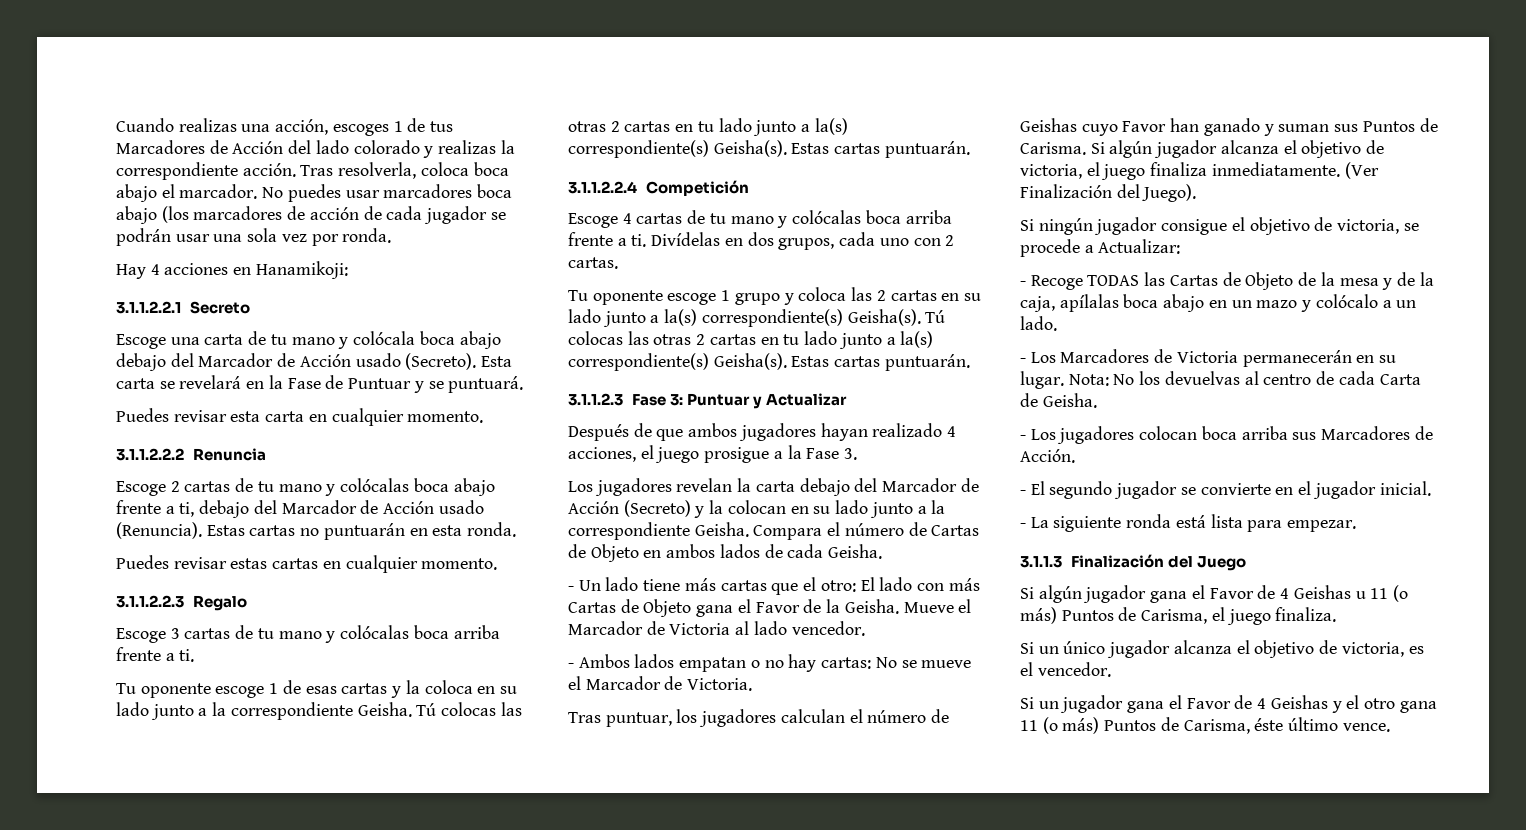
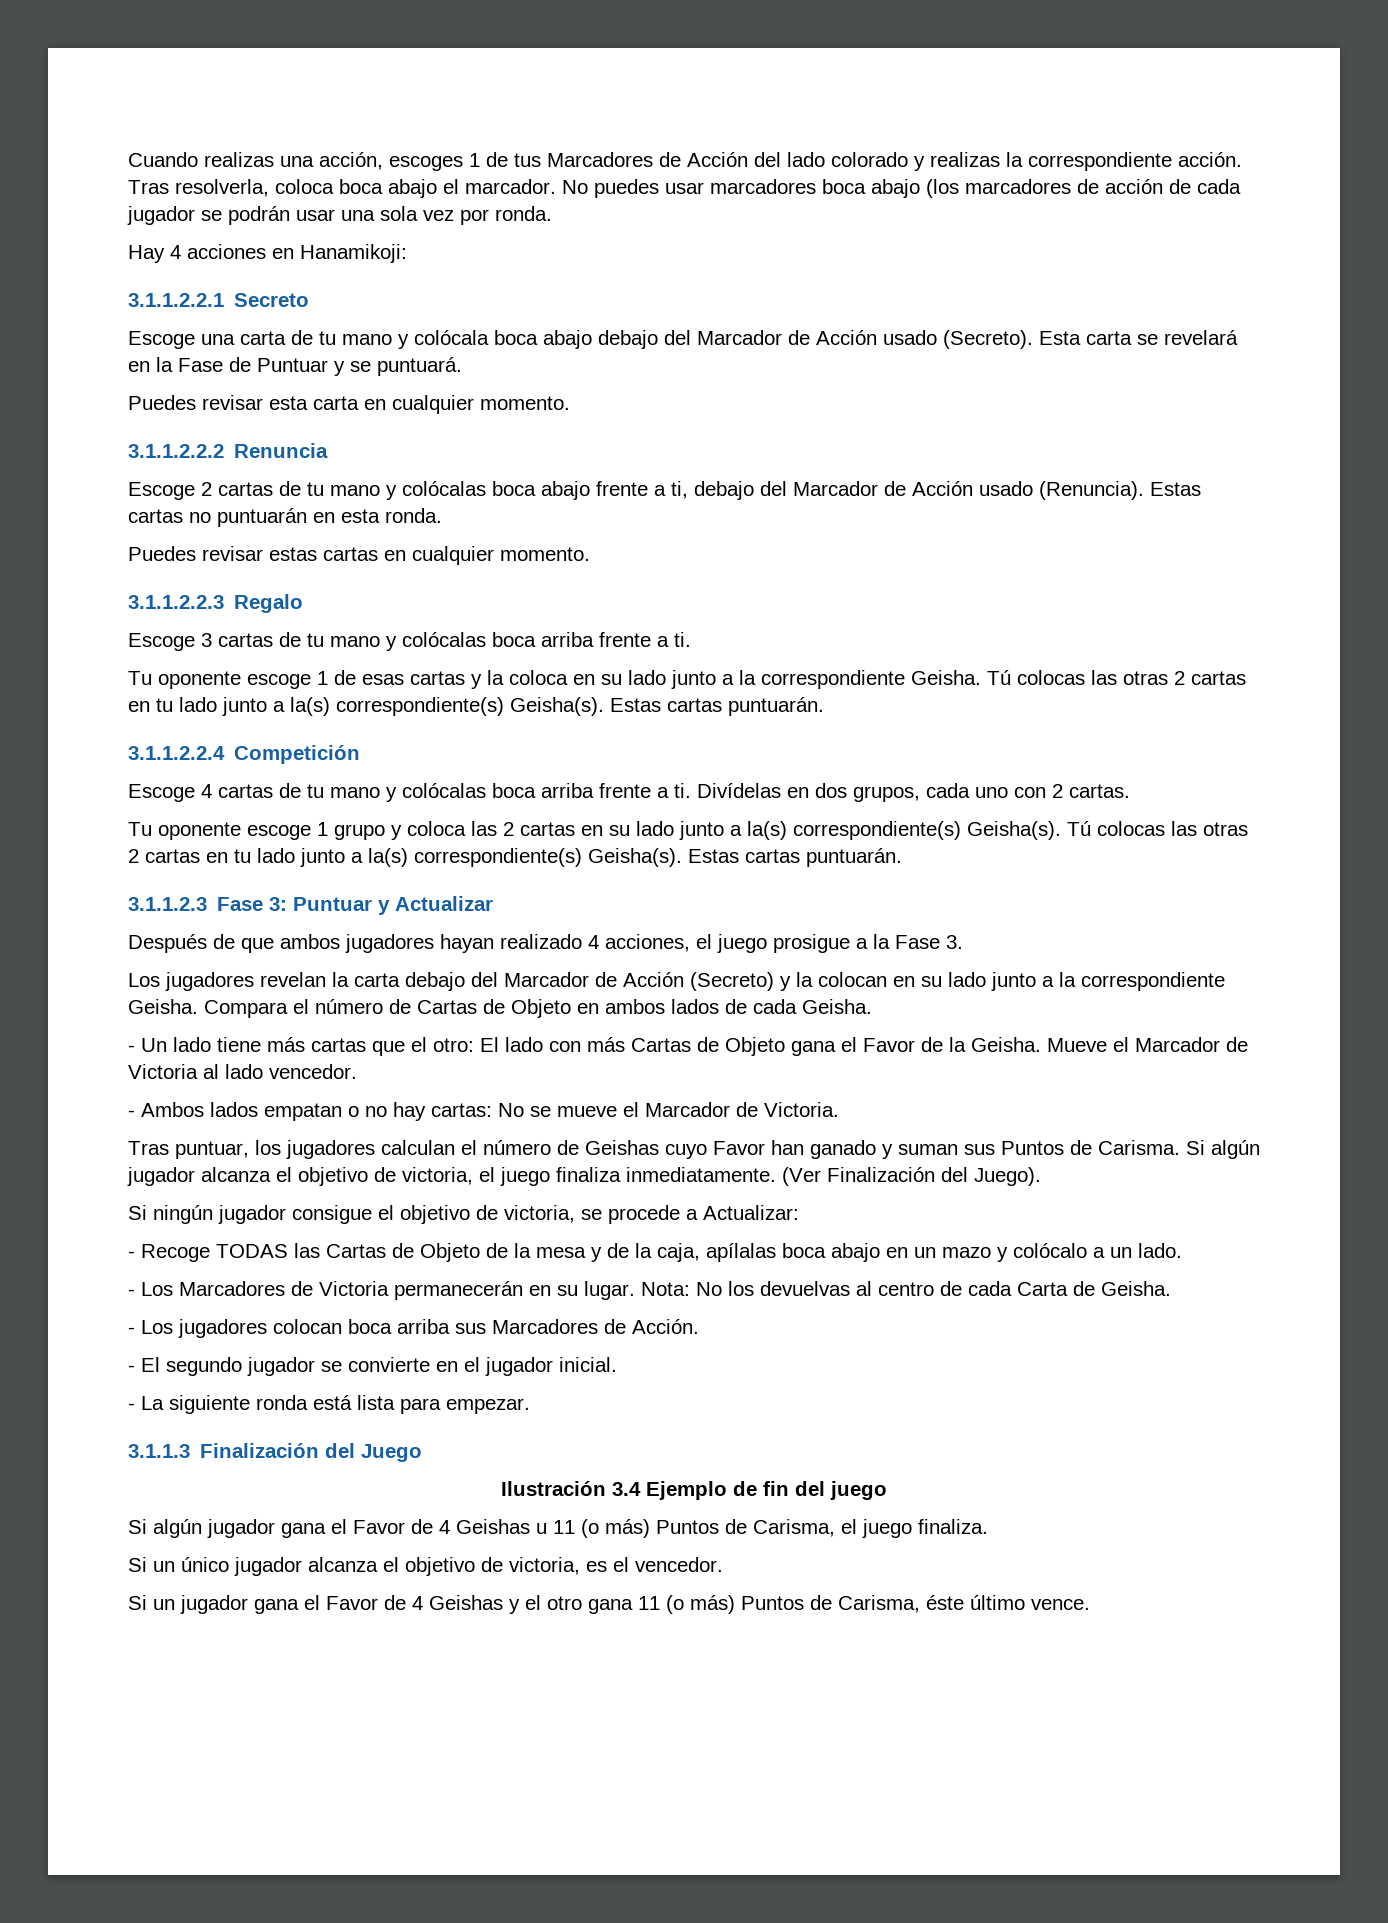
+ Ilustración 3.4 Ejemplo de fin del juego

